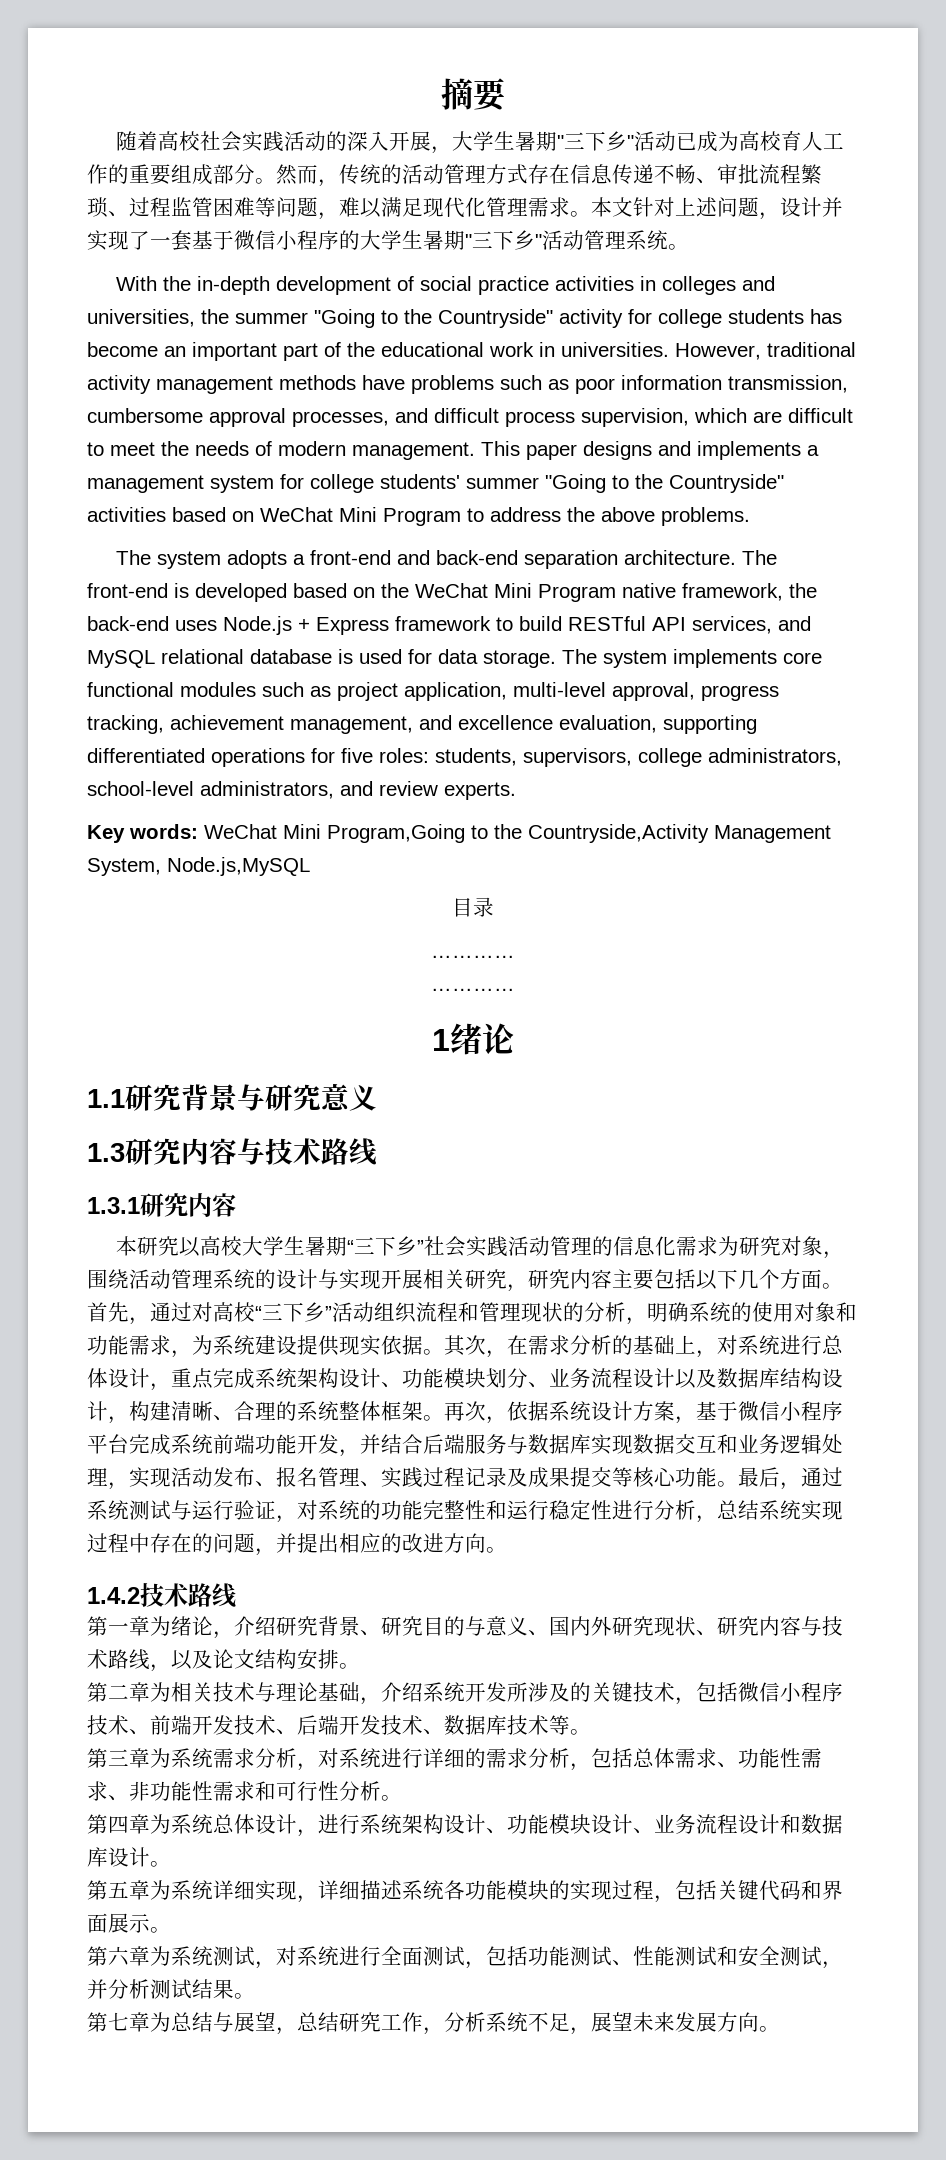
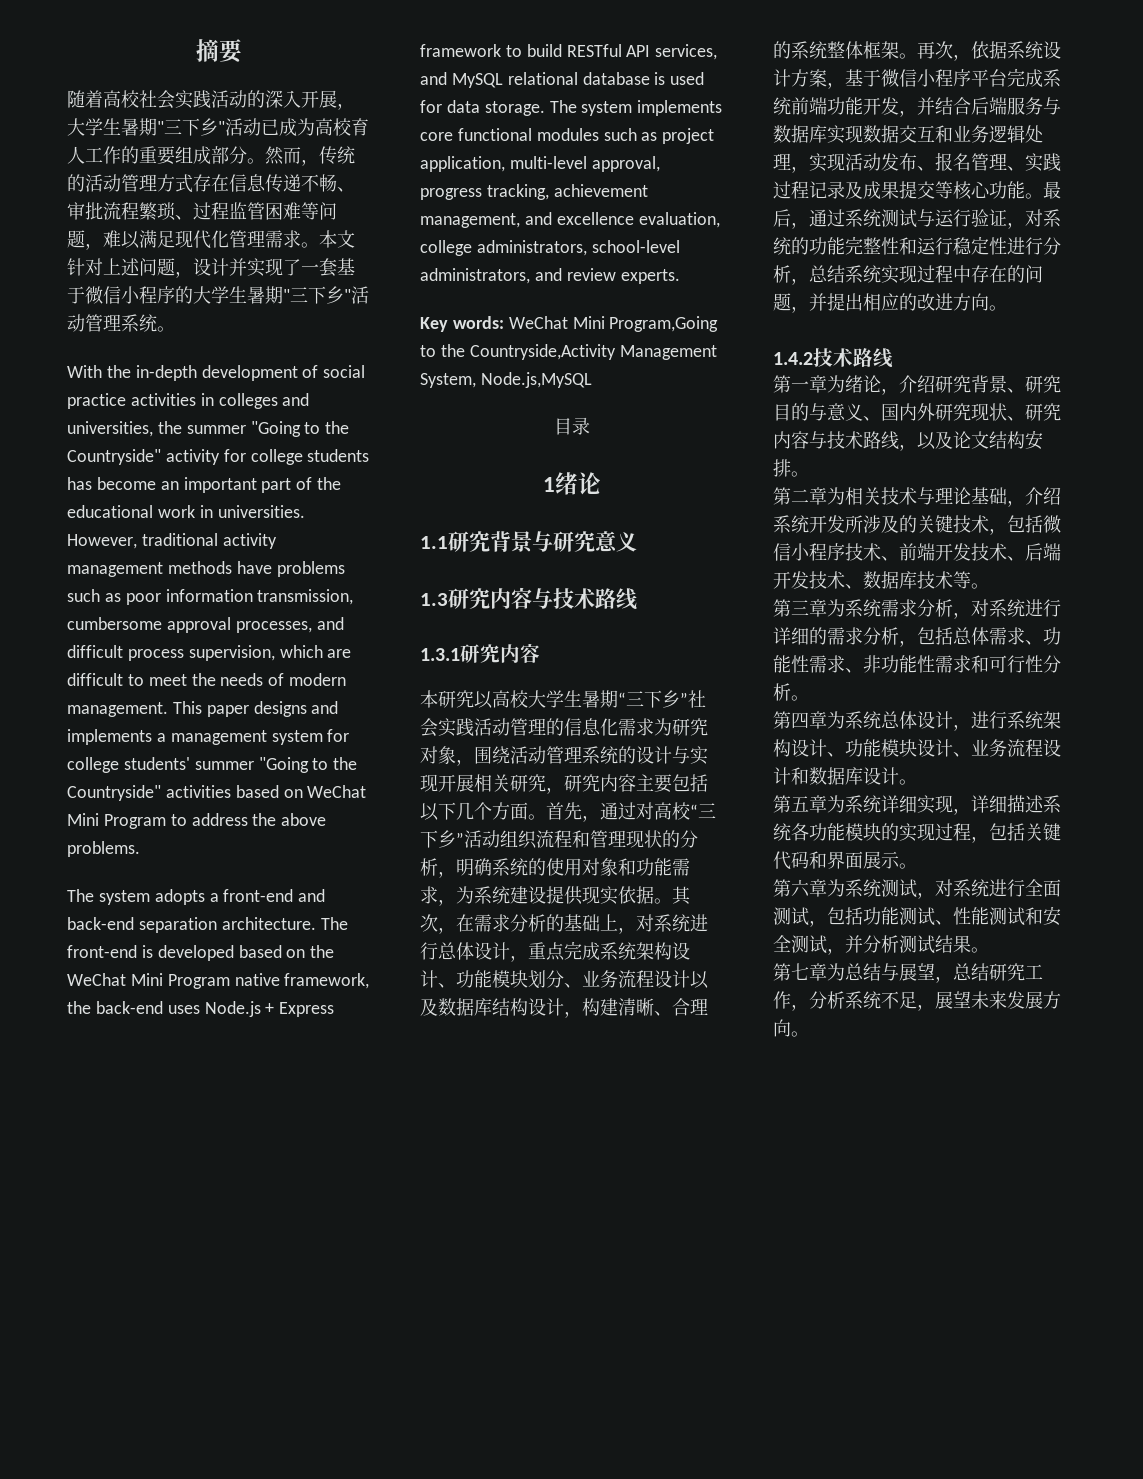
- The system implements core functional modules such as project application, multi-level approval, progress tracking, achievement management, and excellence evaluation, supporting differentiated operations for five roles: students, supervisors, college administrators, school-level administrators, and review experts.
+ The system implements core functional modules such as project application, multi-level approval, progress tracking, achievement management, and excellence evaluation, college administrators, school-level administrators, and review experts.
  目录
- …………
- …………

